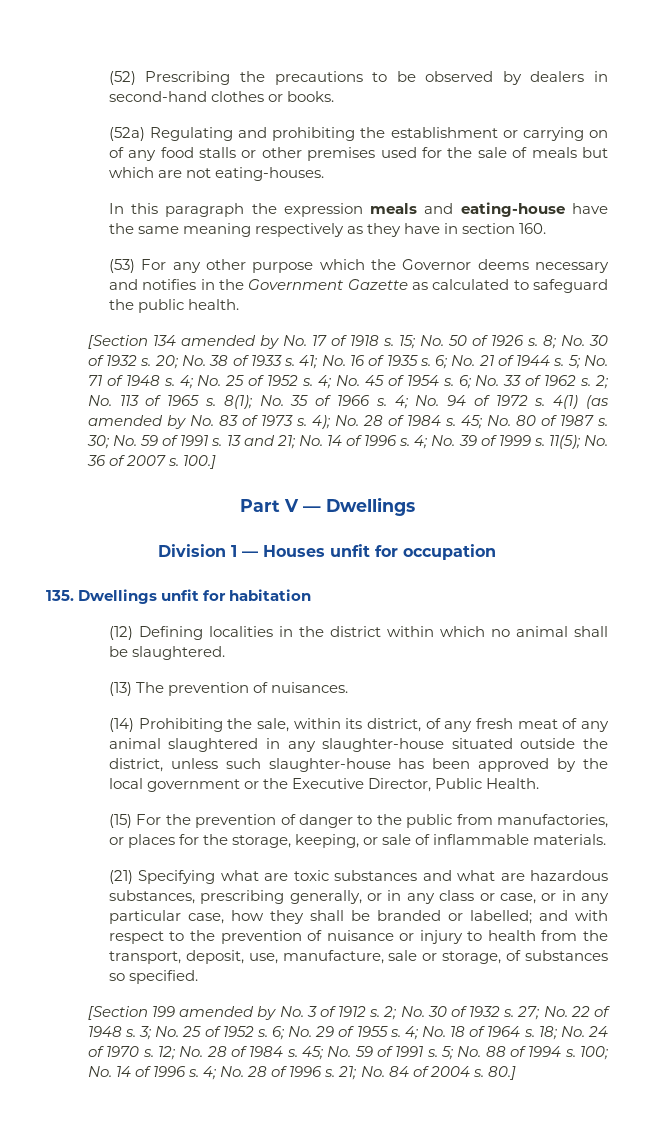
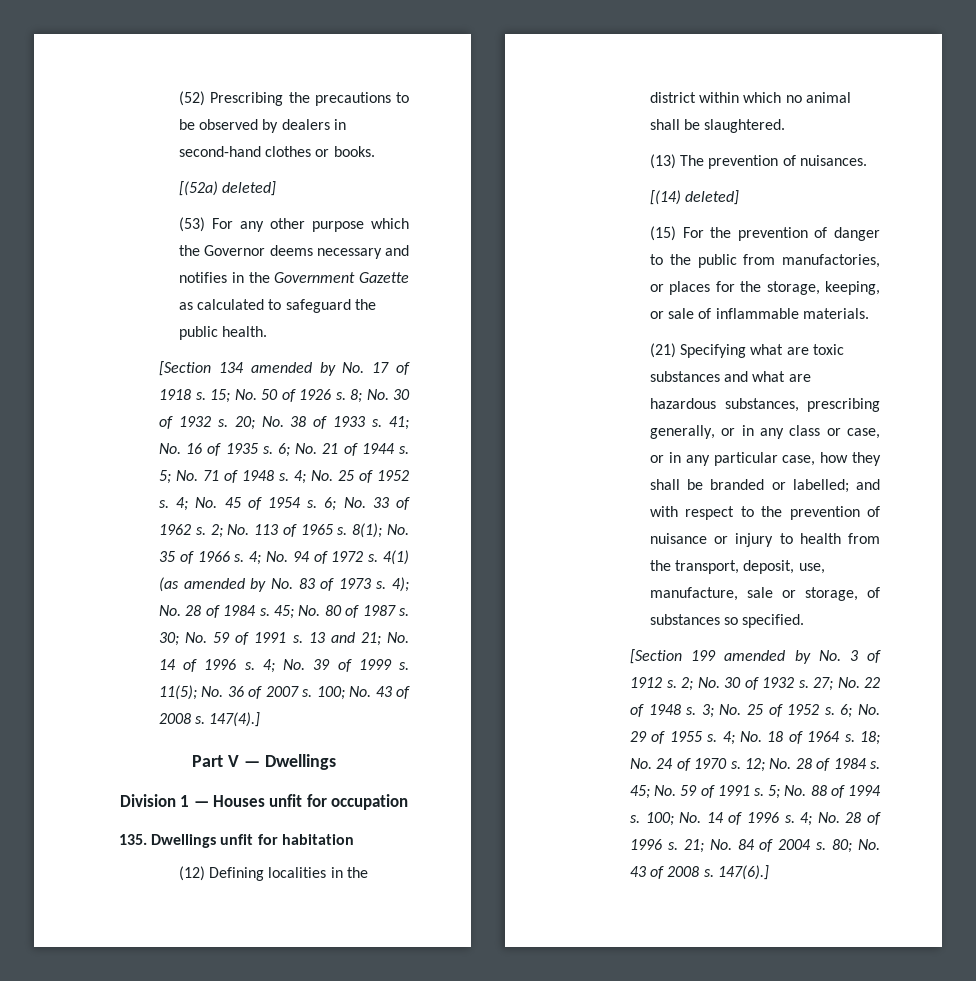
- (52a) Regulating and prohibiting the establishment or carrying on of any food stalls or other premises used for the sale of meals but which are not eating-houses.
- In this paragraph the expression meals and eating-house have the same meaning respectively as they have in section 160.
+ [(52a) deleted]
- 100.]
+ 100; No. 43 of 2008 s. 147(4).]
- (14) Prohibiting the sale, within its district, of any fresh meat of any animal slaughtered in any slaughter-house situated outside the district, unless such slaughter-house has been approved by the local government or the Executive Director, Public Health.
+ [(14) deleted]
- 80.]
+ 80; No. 43 of 2008 s. 147(6).]

